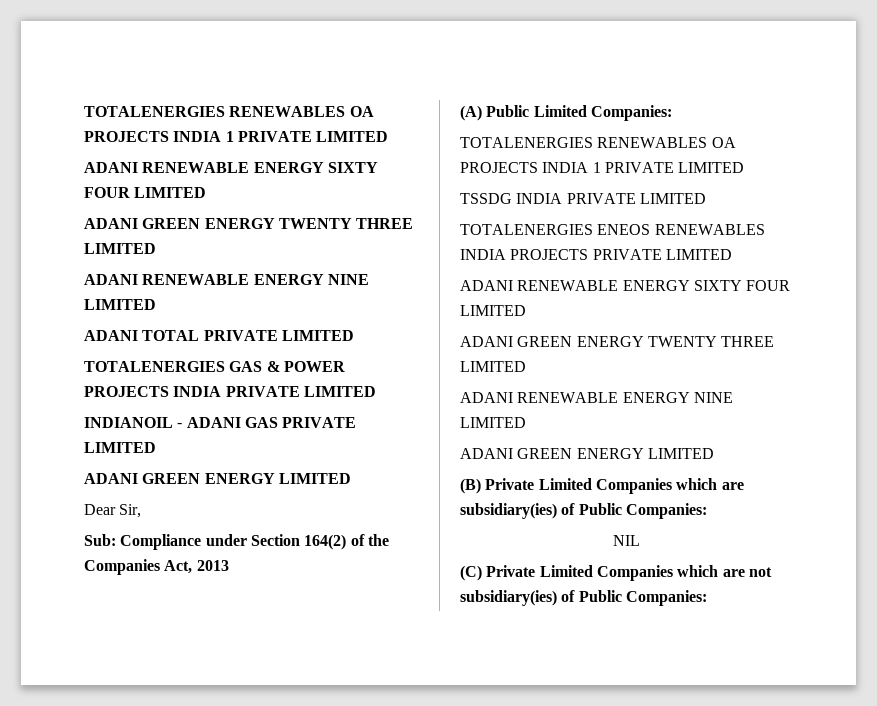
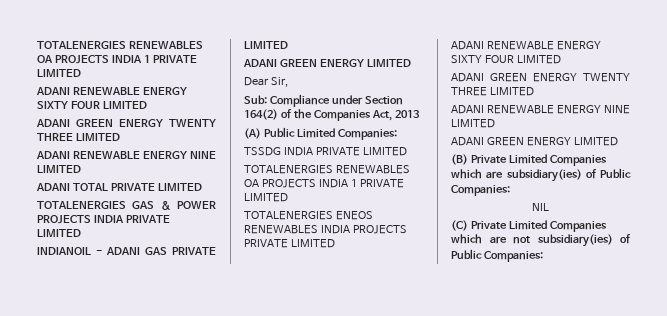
  (A) Public Limited Companies:
+ TSSDG INDIA PRIVATE LIMITED
  TOTALENERGIES RENEWABLES OA PROJECTS INDIA 1 PRIVATE LIMITED
- TSSDG INDIA PRIVATE LIMITED

